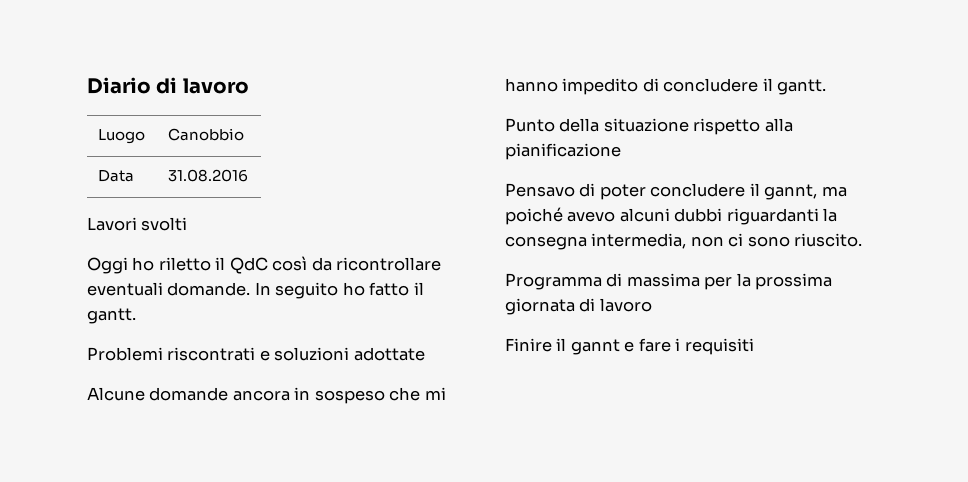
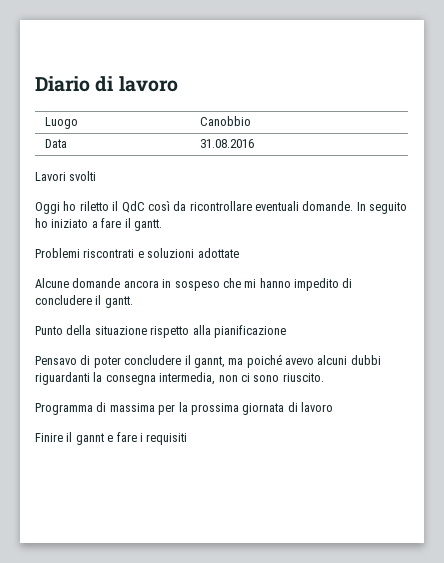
- In seguito ho fatto il gantt.
+ In seguito ho iniziato a fare il gantt.

